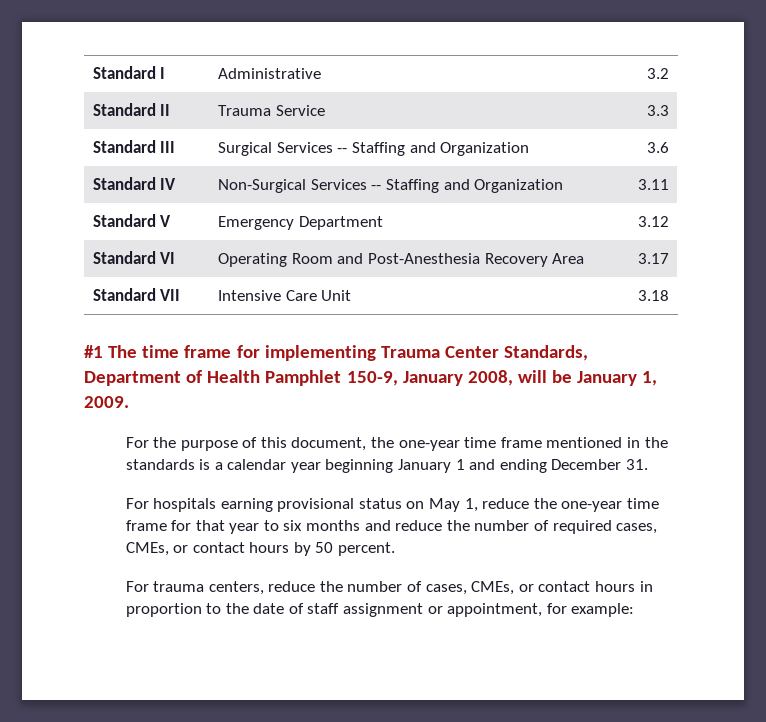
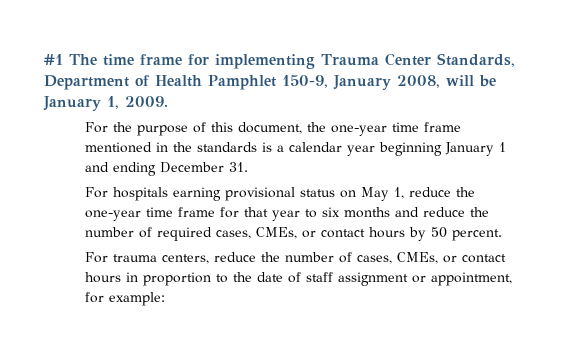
- Standard I | Administrative | 3.2
- Standard II | Trauma Service | 3.3
- Standard III | Surgical Services -- Staffing and Organization | 3.6
- Standard IV | Non-Surgical Services -- Staffing and Organization | 3.11
- Standard V | Emergency Department | 3.12
- Standard VI | Operating Room and Post-Anesthesia Recovery Area | 3.17
- Standard VII | Intensive Care Unit | 3.18

